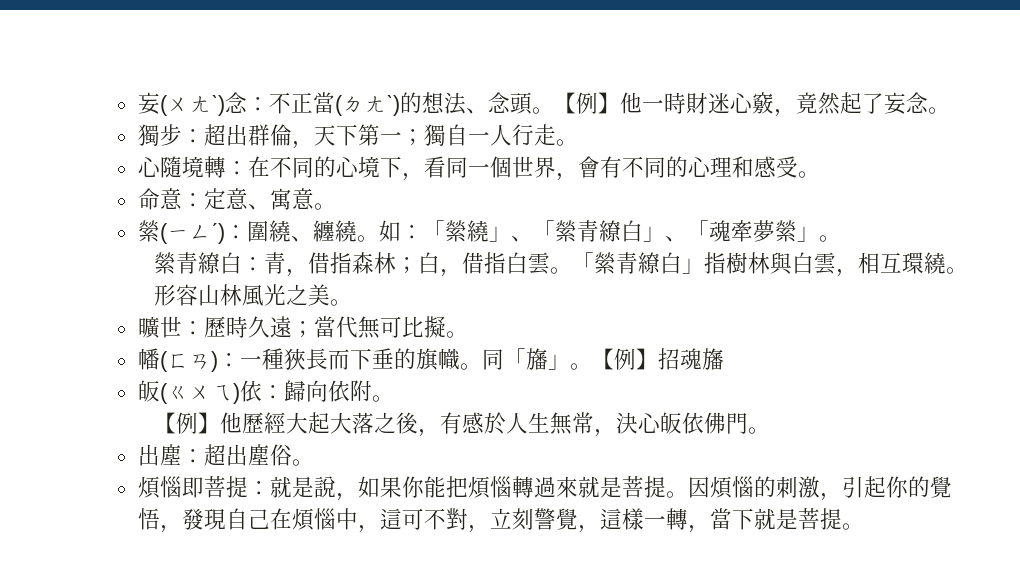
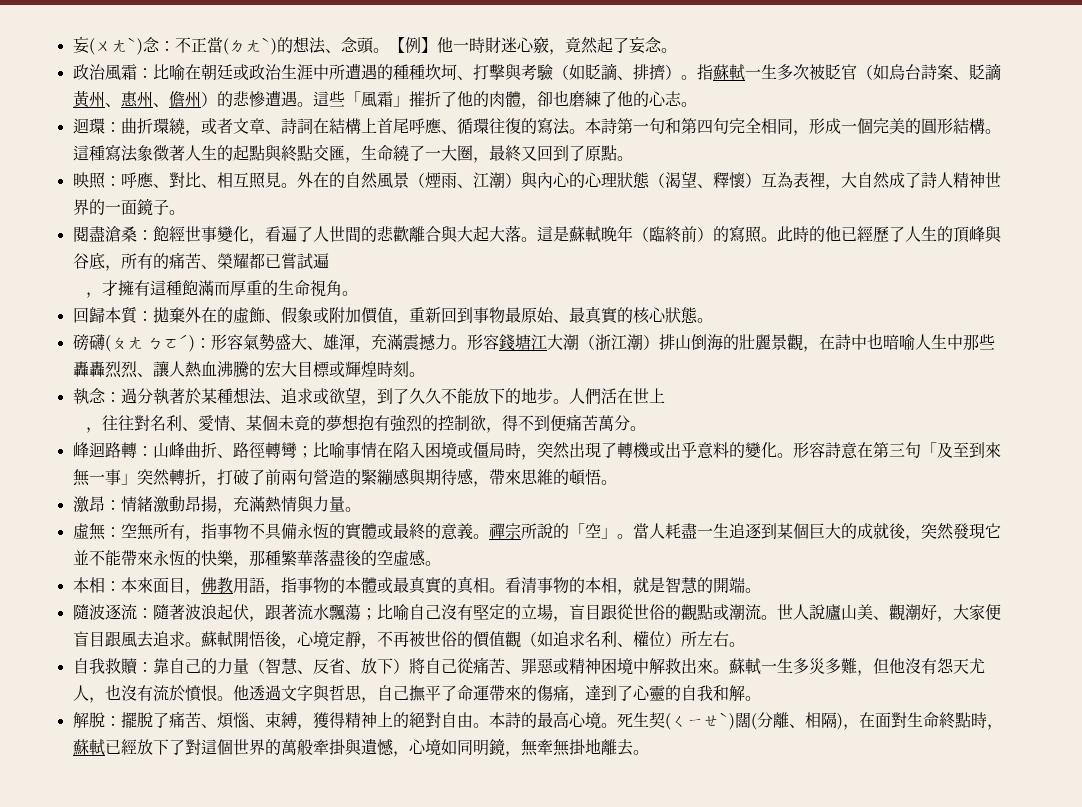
- 獨步：超出群倫，天下第一；獨自一人行走。
- 心隨境轉：在不同的心境下，看同一個世界，會有不同的心理和感受。
- 命意：定意、寓意。
- 縈(ㄧㄥˊ)：圍繞、纏繞。如：「縈繞」、「縈青繚白」、「魂牽夢縈」。
- 縈青繚白：青，借指森林；白，借指白雲。「縈青繚白」指樹林與白雲，相互環繞。形容山林風光之美。
- 曠世：歷時久遠；當代無可比擬。
- 幡(ㄈㄢ)：一種狹長而下垂的旗幟。同「旛」。【例】招魂旛
- 皈(ㄍㄨㄟ)依：歸向依附。
- 【例】他歷經大起大落之後，有感於人生無常，決心皈依佛門。
- 出塵：超出塵俗。
- 煩惱即菩提：就是說，如果你能把煩惱轉過來就是菩提。因煩惱的刺激，引起你的覺悟，發現自己在煩惱中，這可不對，立刻警覺，這樣一轉，當下就是菩提。
+ 政治風霜：比喻在朝廷或政治生涯中所遭遇的種種坎坷、打擊與考驗（如貶謫、排擠）。指蘇軾一生多次被貶官（如烏台詩案、貶謫黃州、惠州、儋州）的悲慘遭遇。這些「風霜」摧折了他的肉體，卻也磨練了他的心志。
+ 迴環：曲折環繞，或者文章、詩詞在結構上首尾呼應、循環往復的寫法。本詩第一句和第四句完全相同，形成一個完美的圓形結構。這種寫法象徵著人生的起點與終點交匯，生命繞了一大圈，最終又回到了原點。
+ 映照：呼應、對比、相互照見。外在的自然風景（煙雨、江潮）與內心的心理狀態（渴望、釋懷）互為表裡，大自然成了詩人精神世界的一面鏡子。
+ 閱盡滄桑：飽經世事變化，看遍了人世間的悲歡離合與大起大落。這是蘇軾晚年（臨終前）的寫照。此時的他已經歷了人生的頂峰與谷底，所有的痛苦、榮耀都已嘗試遍
+ ，才擁有這種飽滿而厚重的生命視角。
+ 回歸本質：拋棄外在的虛飾、假象或附加價值，重新回到事物最原始、最真實的核心狀態。
+ 磅礴(ㄆㄤ ㄅㄛˊ)：形容氣勢盛大、雄渾，充滿震撼力。形容錢塘江大潮（浙江潮）排山倒海的壯麗景觀，在詩中也暗喻人生中那些轟轟烈烈、讓人熱血沸騰的宏大目標或輝煌時刻。
+ 執念：過分執著於某種想法、追求或欲望，到了久久不能放下的地步。人們活在世上
+ ，往往對名利、愛情、某個未竟的夢想抱有強烈的控制欲，得不到便痛苦萬分。
+ 峰迴路轉：山峰曲折、路徑轉彎；比喻事情在陷入困境或僵局時，突然出現了轉機或出乎意料的變化。形容詩意在第三句「及至到來無一事」突然轉折，打破了前兩句營造的緊繃感與期待感，帶來思維的頓悟。
+ 激昂：情緒激動昂揚，充滿熱情與力量。
+ 虛無：空無所有，指事物不具備永恆的實體或最終的意義。禪宗所說的「空」。當人耗盡一生追逐到某個巨大的成就後，突然發現它並不能帶來永恆的快樂，那種繁華落盡後的空虛感。
+ 本相：本來面目，佛教用語，指事物的本體或最真實的真相。看清事物的本相，就是智慧的開端。
+ 隨波逐流：隨著波浪起伏，跟著流水飄蕩；比喻自己沒有堅定的立場，盲目跟從世俗的觀點或潮流。世人說廬山美、觀潮好，大家便盲目跟風去追求。蘇軾開悟後，心境定靜，不再被世俗的價值觀（如追求名利、權位）所左右。
+ 自我救贖：靠自己的力量（智慧、反省、放下）將自己從痛苦、罪惡或精神困境中解救出來。蘇軾一生多災多難，但他沒有怨天尤人，也沒有流於憤恨。他透過文字與哲思，自己撫平了命運帶來的傷痛，達到了心靈的自我和解。
+ 解脫：擺脫了痛苦、煩惱、束縛，獲得精神上的絕對自由。本詩的最高心境。死生契(ㄑㄧㄝˋ)闊(分離、相隔)，在面對生命終點時，蘇軾已經放下了對這個世界的萬般牽掛與遺憾，心境如同明鏡，無牽無掛地離去。

